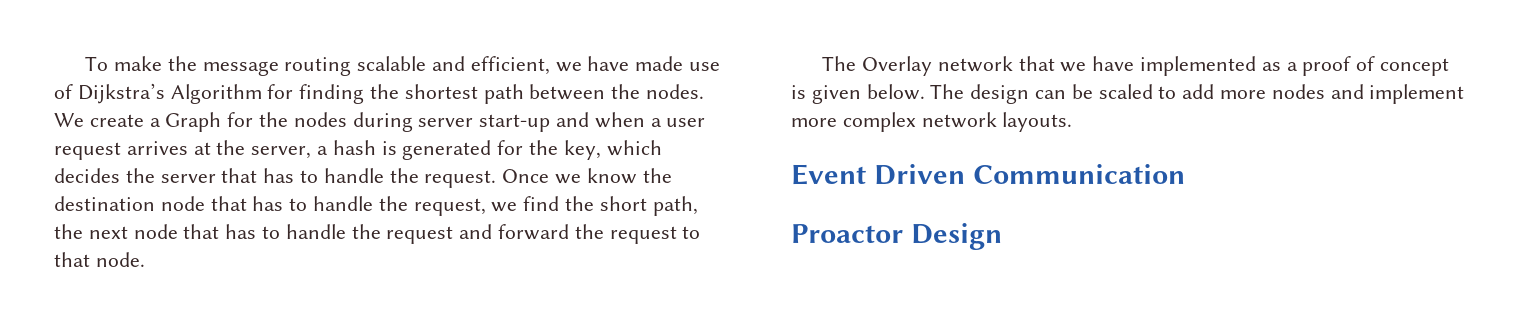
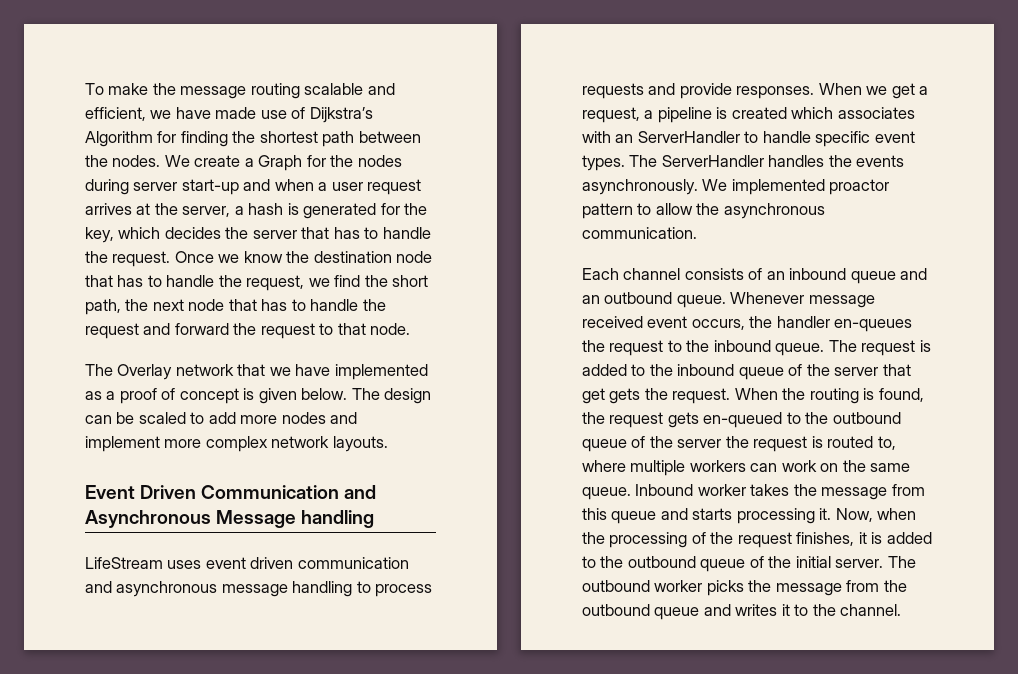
- Event Driven Communication
- Proactor Design
+ Event Driven Communication and Asynchronous Message handling
+ LifeStream uses event driven communication and asynchronous message handling to process requests and provide responses. When we get a request, a pipeline is created which associates with an ServerHandler to handle specific event types. The ServerHandler handles the events asynchronously. We implemented proactor pattern to allow the asynchronous communication.
+ Each channel consists of an inbound queue and an outbound queue. Whenever message received event occurs, the handler en-queues the request to the inbound queue. The request is added to the inbound queue of the server that get gets the request. When the routing is found, the request gets en-queued to the outbound queue of the server the request is routed to, where multiple workers can work on the same queue. Inbound worker takes the message from this queue and starts processing it. Now, when the processing of the request finishes, it is added to the outbound queue of the initial server. The outbound worker picks the message from the outbound queue and writes it to the channel.

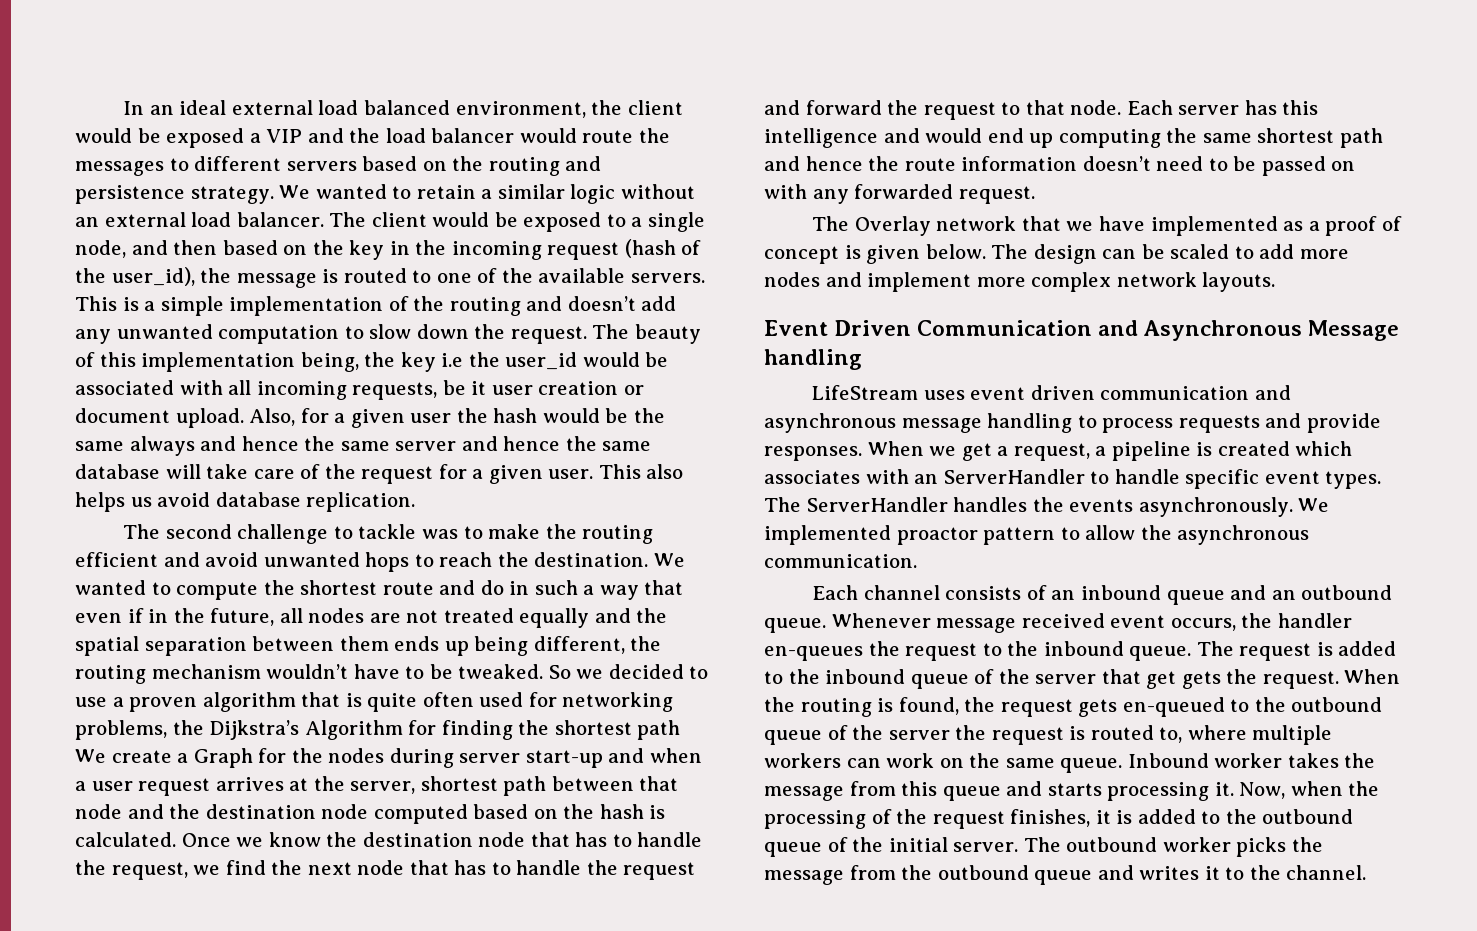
- To make the message routing scalable and efficient, we have made use of Dijkstra’s Algorithm for finding the shortest path between the nodes. We create a Graph for the nodes during server start-up and when a user request arrives at the server, a hash is generated for the key, which decides the server that has to handle the request.
+ In an ideal external load balanced environment, the client would be exposed a VIP and the load balancer would route the messages to different servers based on the routing and persistence strategy. We wanted to retain a similar logic without an external load balancer. The client would be exposed to a single node, and then based on the key in the incoming request (hash of the user_id), the message is routed to one of the available servers. This is a simple implementation of the routing and doesn’t add any unwanted computation to slow down the request. The beauty of this implementation being, the key i.e the user_id would be associated with all incoming requests, be it user creation or document upload. Also, for a given user the hash would be the same always and hence the same server and hence the same database will take care of the request for a given user. This also helps us avoid database replication.
+ The second challenge to tackle was to make the routing efficient and avoid unwanted hops to reach the destination. We wanted to compute the shortest route and do in such a way that even if in the future, all nodes are not treated equally and the spatial separation between them ends up being different, the routing mechanism wouldn’t have to be tweaked. So we decided to use a proven algorithm that is quite often used for networking problems, the Dijkstra’s Algorithm for finding the shortest path We create a Graph for the nodes during server start-up and when a user request arrives at the server, shortest path between that node and the destination node computed based on the hash is calculated.
- Once we know the destination node that has to handle the request, we find the short path, the next node that has to handle the request and forward the request to that node.
+ Once we know the destination node that has to handle the request, we find the next node that has to handle the request and forward the request to that node. Each server has this intelligence and would end up computing the same shortest path and hence the route information doesn’t need to be passed on with any forwarded request.

